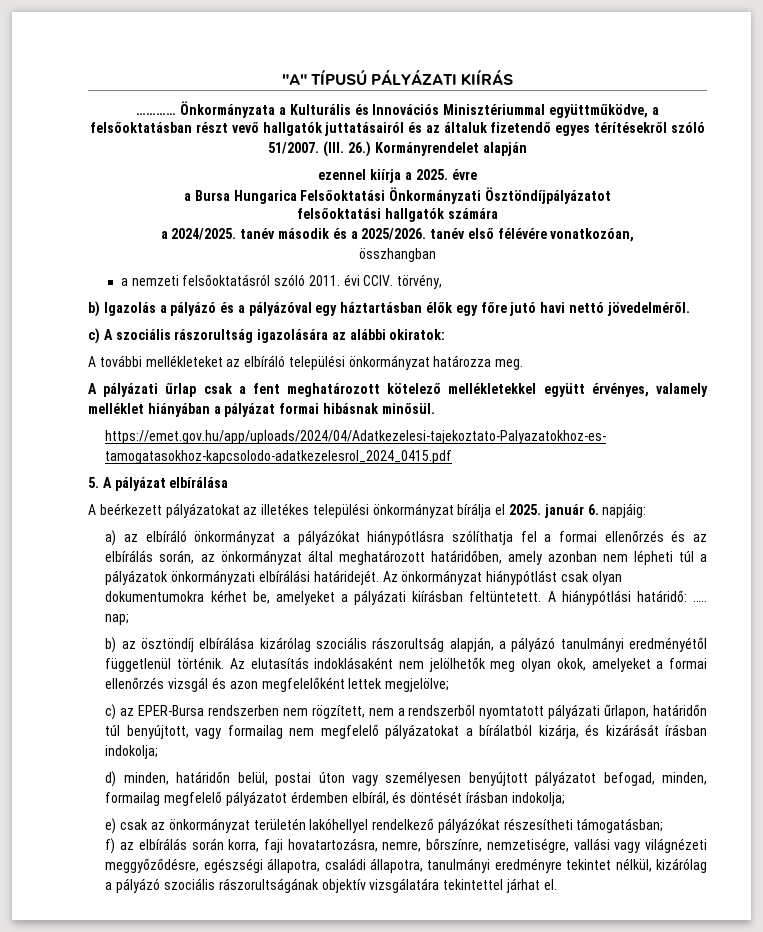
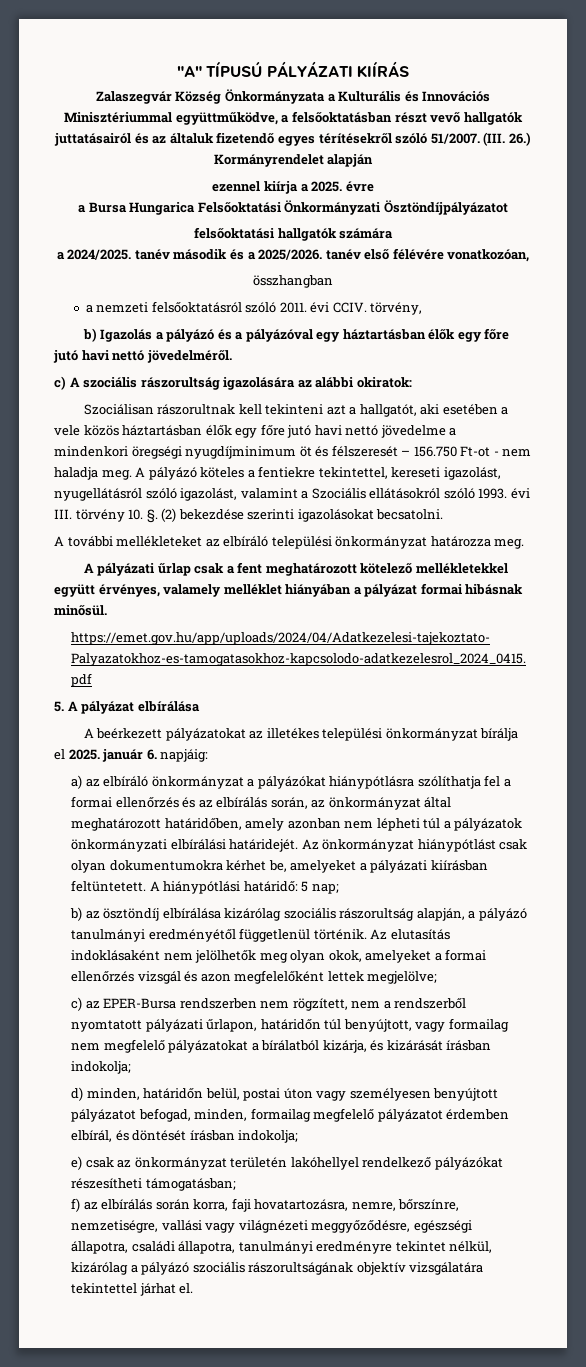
- ………… Önkormányzata a Kulturális és Innovációs Minisztériummal együttműködve, a felsőoktatásban részt vevő hallgatók juttatásairól és az általuk fizetendő egyes térítésekről szóló 51/2007.
+ Zalaszegvár Község Önkormányzata a Kulturális és Innovációs Minisztériummal együttműködve, a felsőoktatásban részt vevő hallgatók juttatásairól és az általuk fizetendő egyes térítésekről szóló 51/2007.
+ Szociálisan rászorultnak kell tekinteni azt a hallgatót, aki esetében a vele közös háztartásban élők egy főre jutó havi nettó jövedelme a mindenkori öregségi nyugdíjminimum öt és félszeresét – 156.750 Ft-ot - nem haladja meg. A pályázó köteles a fentiekre tekintettel, kereseti igazolást, nyugellátásról szóló igazolást, valamint a Szociális ellátásokról szóló 1993. évi III. törvény 10. §. (2) bekezdése szerinti igazolásokat becsatolni.
- A hiánypótlási határidő: ….. nap;
+ A hiánypótlási határidő: 5 nap;

